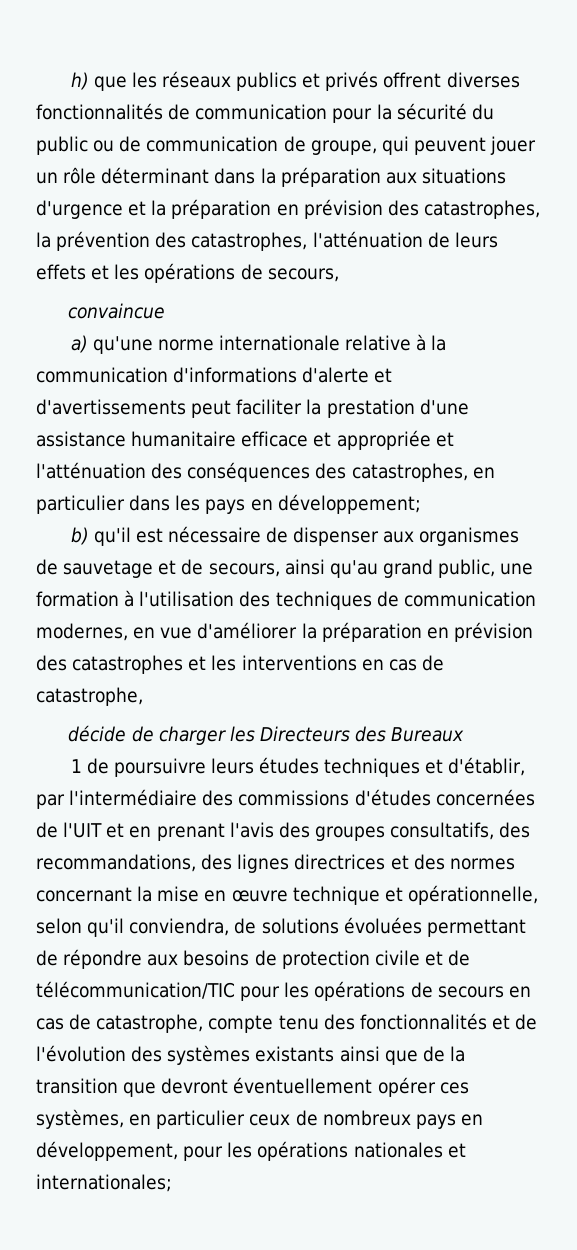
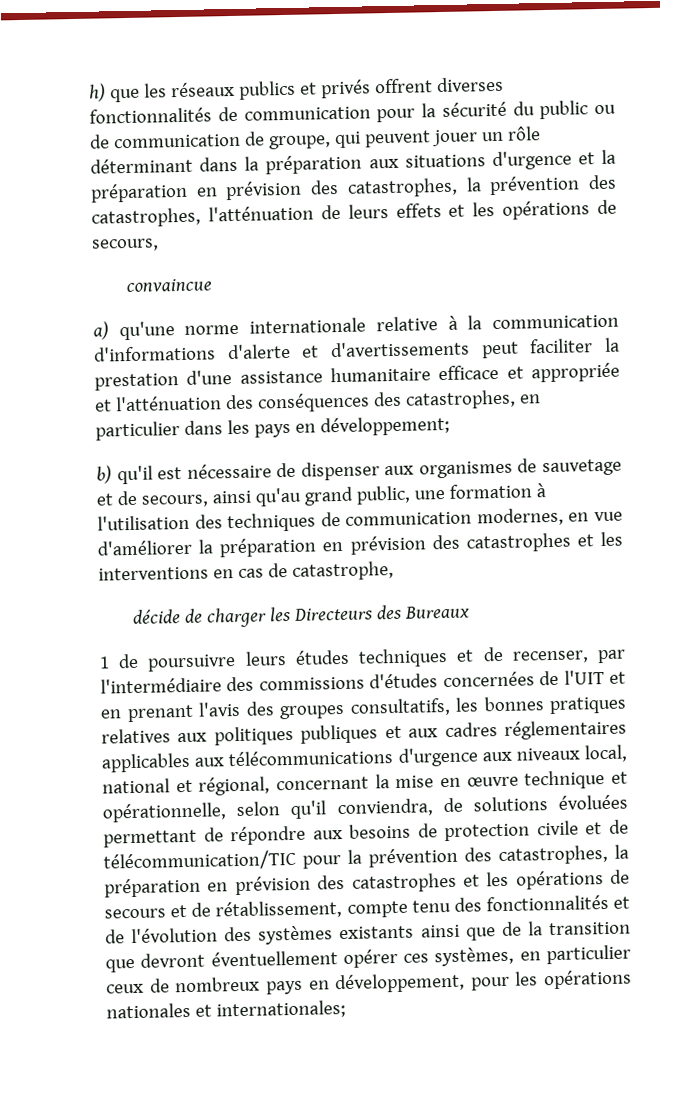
- 1 de poursuivre leurs études techniques et d'établir, par l'intermédiaire des commissions d'études concernées de l'UIT et en prenant l'avis des groupes consultatifs, des recommandations, des lignes directrices et des normes concernant la mise en œuvre technique et opérationnelle, selon qu'il conviendra, de solutions évoluées permettant de répondre aux besoins de protection civile et de télécommunication/TIC pour les opérations de secours en cas de catastrophe, compte tenu des fonctionnalités et de l'évolution des systèmes existants ainsi que de la transition que devront éventuellement opérer ces systèmes, en particulier ceux de nombreux pays en développement, pour les opérations nationales et internationales;
+ 1 de poursuivre leurs études techniques et de recenser, par l'intermédiaire des commissions d'études concernées de l'UIT et en prenant l'avis des groupes consultatifs, les bonnes pratiques relatives aux politiques publiques et aux cadres réglementaires applicables aux télécommunications d'urgence aux niveaux local, national et régional, concernant la mise en œuvre technique et opérationnelle, selon qu'il conviendra, de solutions évoluées permettant de répondre aux besoins de protection civile et de télécommunication/TIC pour la prévention des catastrophes, la préparation en prévision des catastrophes et les opérations de secours et de rétablissement, compte tenu des fonctionnalités et de l'évolution des systèmes existants ainsi que de la transition que devront éventuellement opérer ces systèmes, en particulier ceux de nombreux pays en développement, pour les opérations nationales et internationales;

